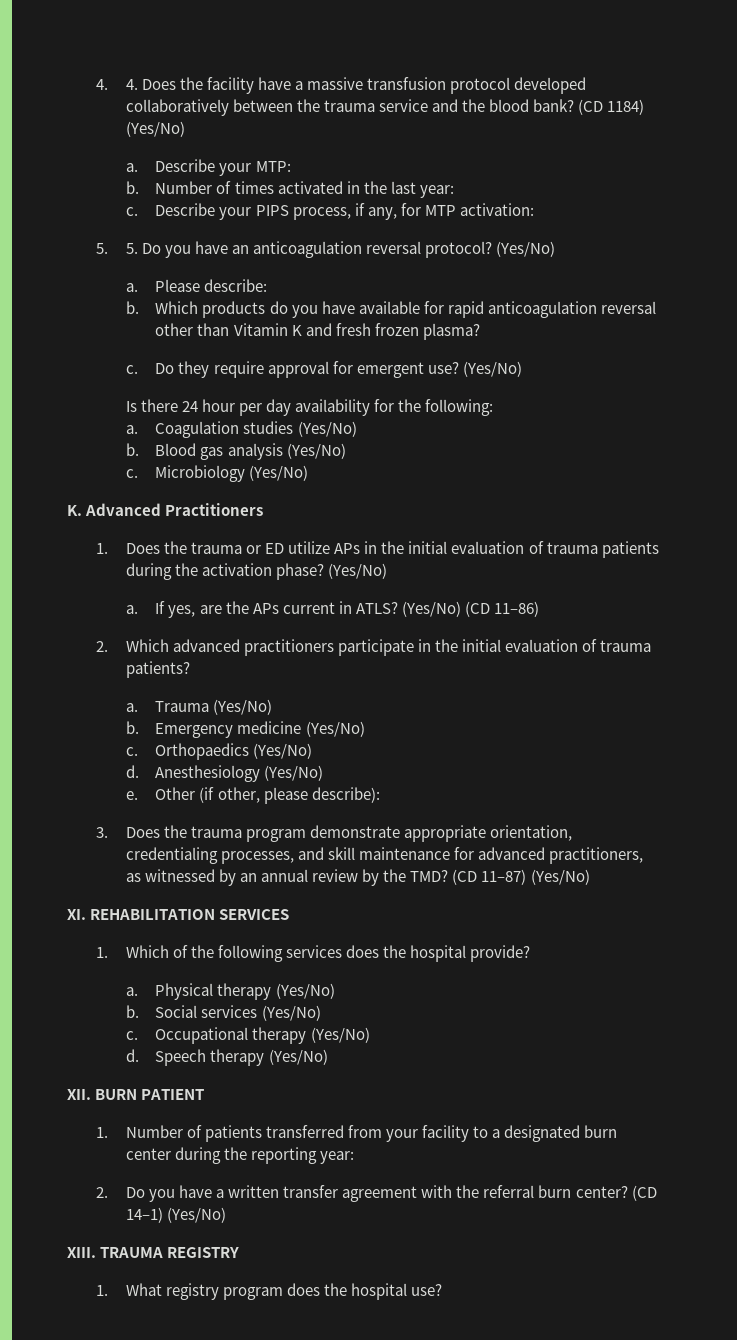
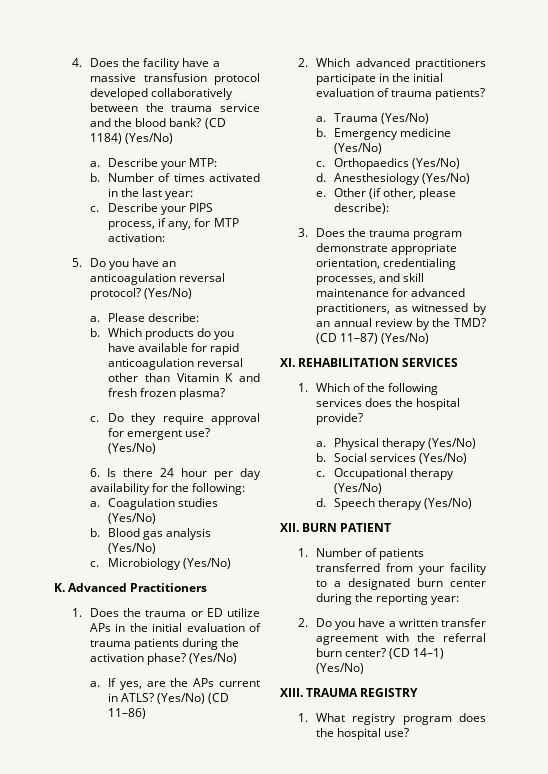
- 4. 4. Does the facility have a massive transfusion protocol developed collaboratively between the trauma service and the blood bank?
+ 4. Does the facility have a massive transfusion protocol developed collaboratively between the trauma service and the blood bank?
- 5. 5. Do you have an anticoagulation reversal protocol?
+ 5. Do you have an anticoagulation reversal protocol?
- Is there 24 hour per day availability for the following:
+ 6. Is there 24 hour per day availability for the following:

